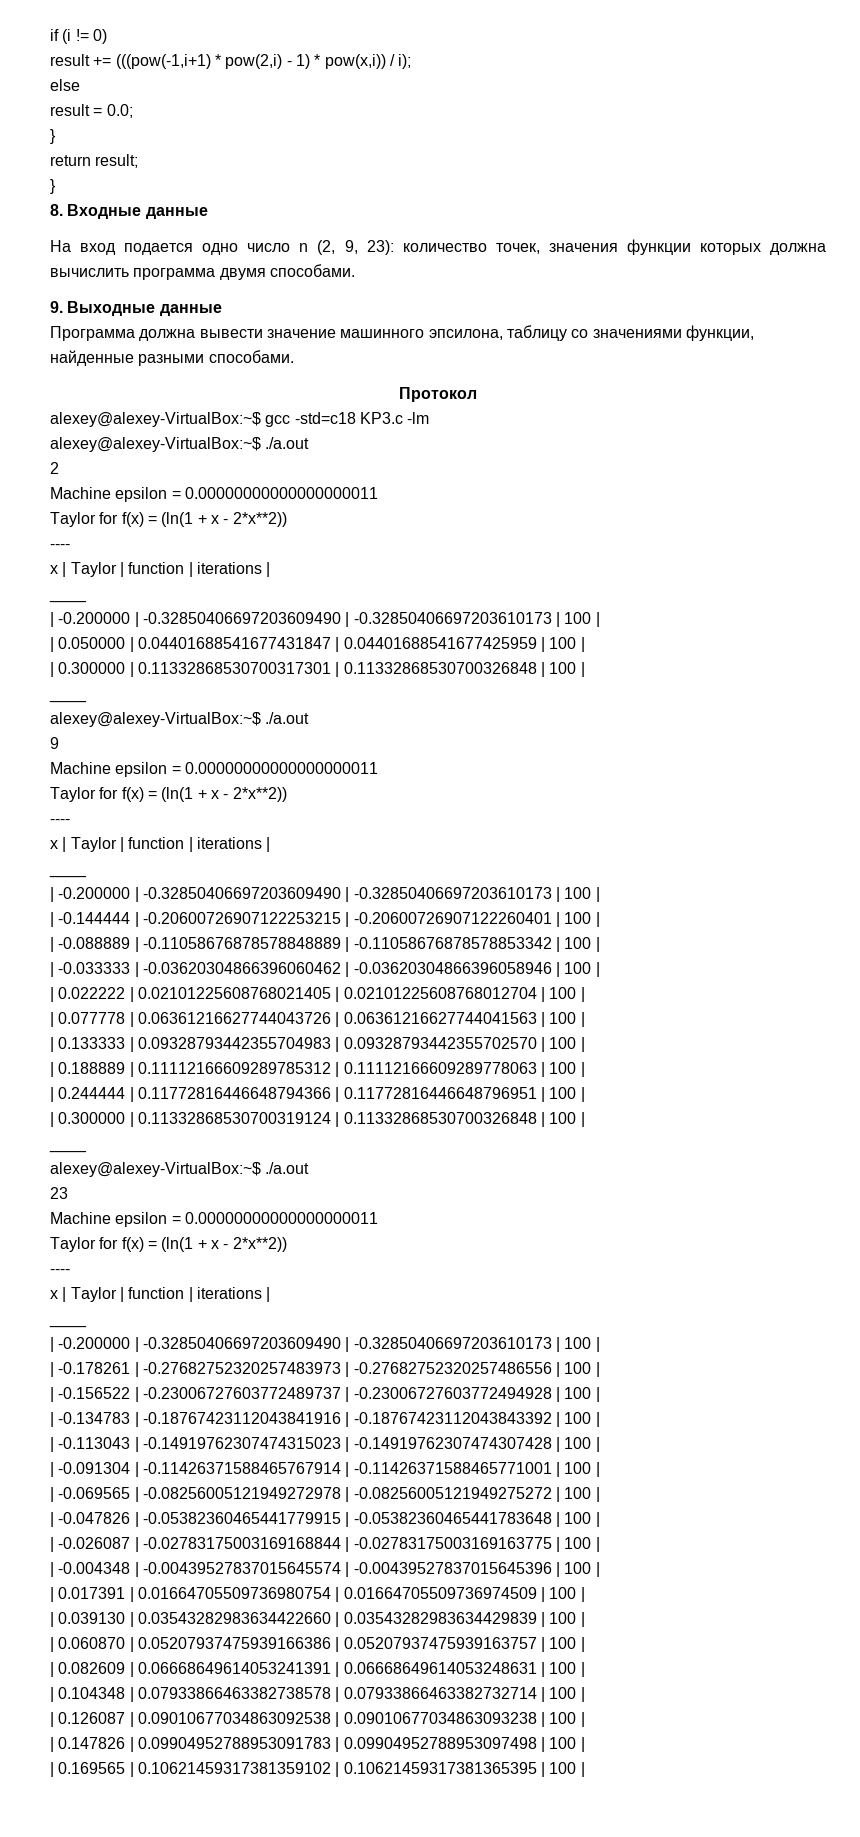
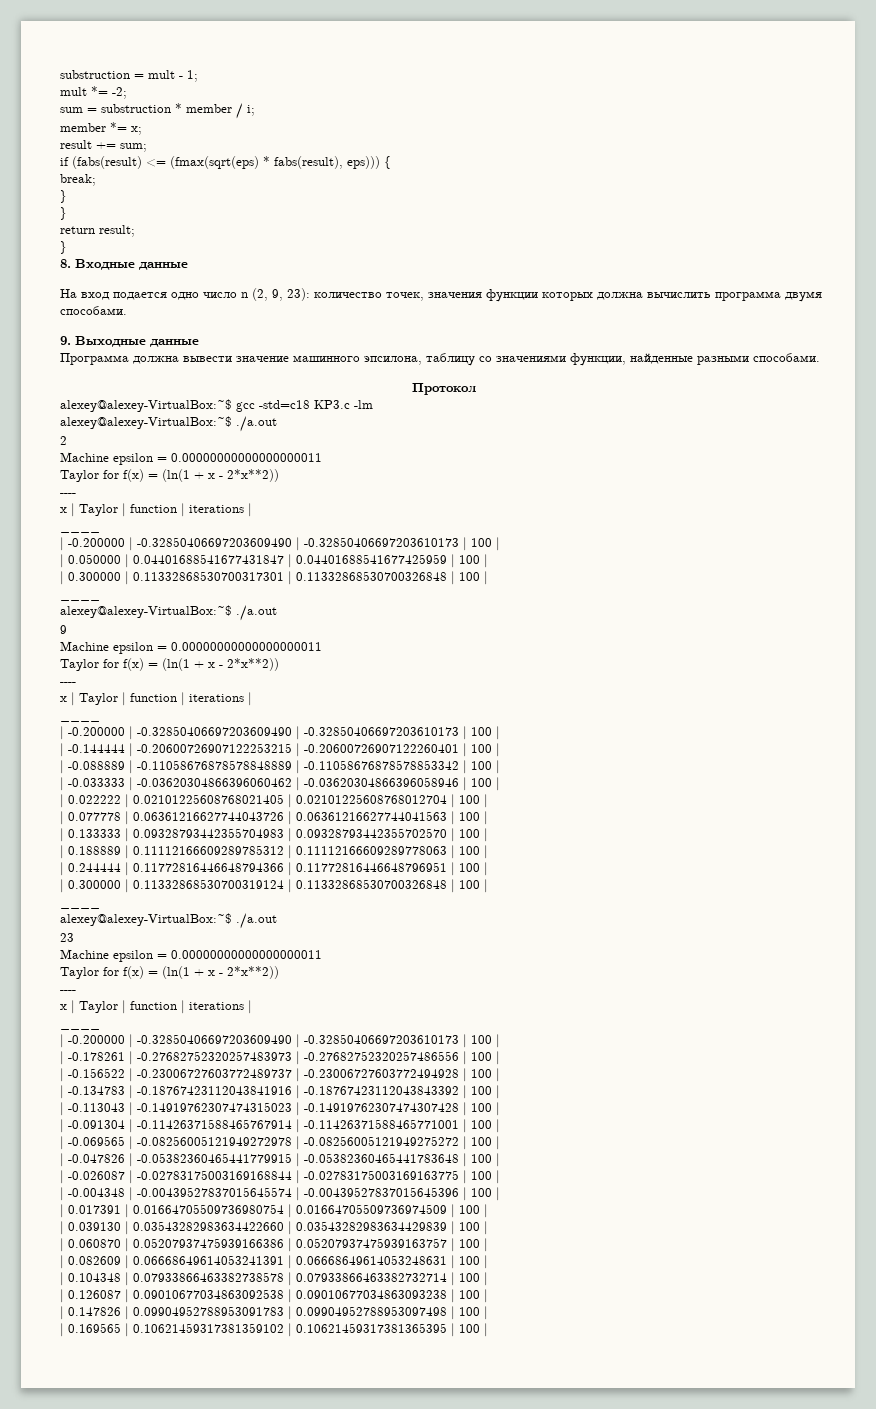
- if (i != 0)
- result += (((pow(-1,i+1) * pow(2,i) - 1) * pow(x,i)) / i);
- else
- result = 0.0;
+ substruction = mult - 1;
+ mult *= -2;
+ sum = substruction * member / i;
+ member *= x;
+ result += sum;
+ if (fabs(result) <= (fmax(sqrt(eps) * fabs(result), eps))) {
+ break;
+ }

